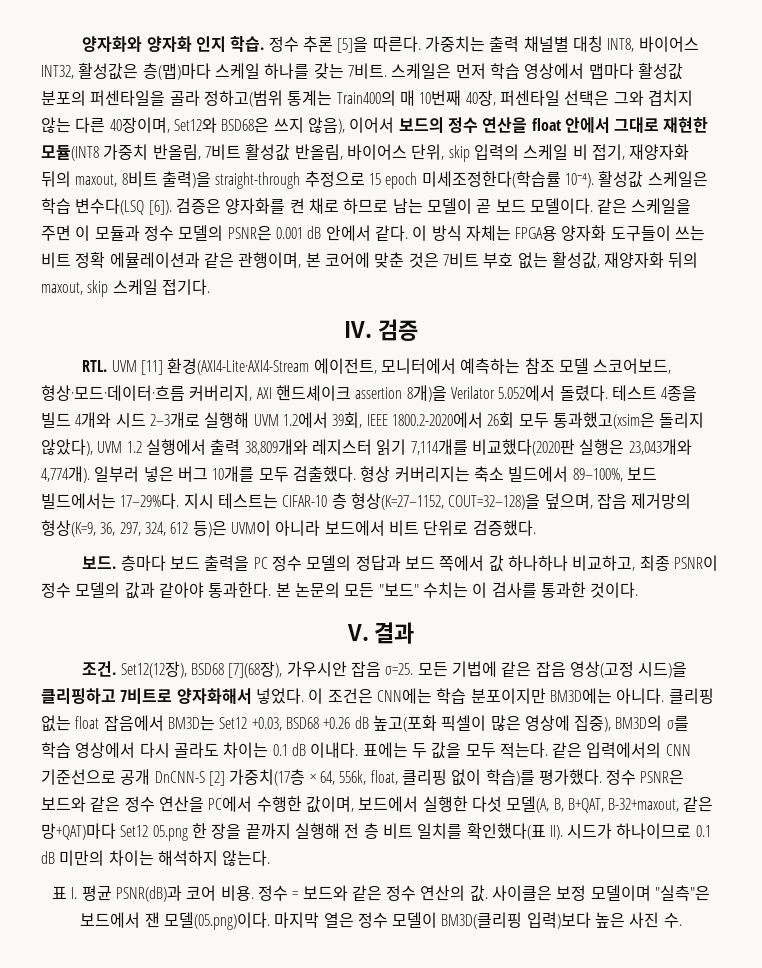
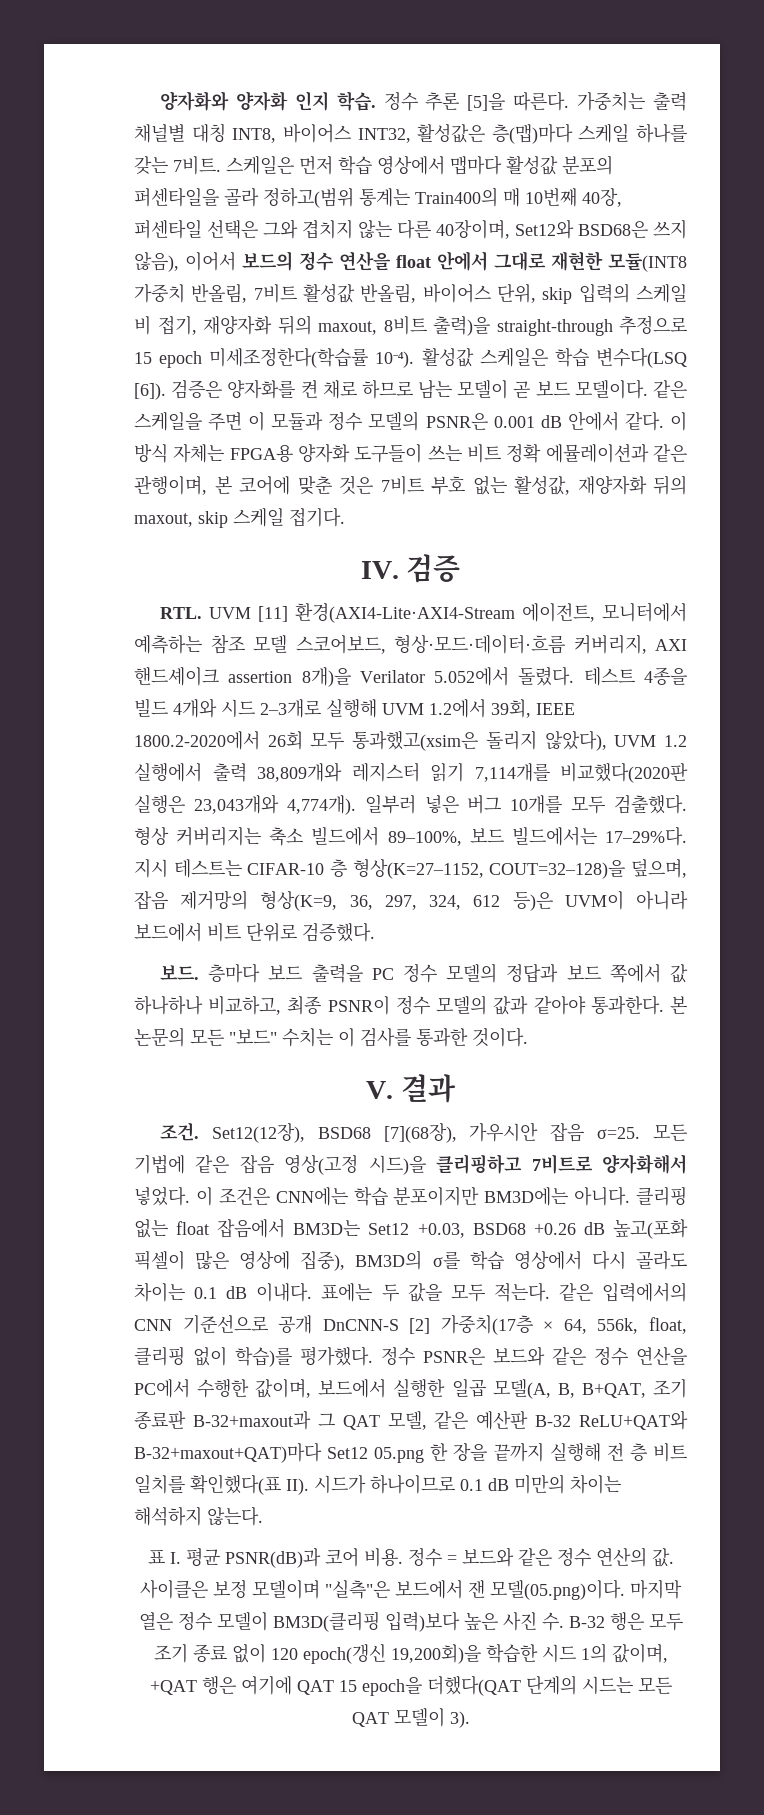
- 정수 PSNR은 보드와 같은 정수 연산을 PC에서 수행한 값이며, 보드에서 실행한 다섯 모델(A, B, B+QAT, B-32+maxout, 같은 망+QAT)마다 Set12 05.png 한 장을 끝까지 실행해 전 층 비트 일치를 확인했다(표 II). 시드가 하나이므로 0.1 dB 미만의 차이는 해석하지 않는다.
+ 정수 PSNR은 보드와 같은 정수 연산을 PC에서 수행한 값이며, 보드에서 실행한 일곱 모델(A, B, B+QAT, 조기 종료판 B-32+maxout과 그 QAT 모델, 같은 예산판 B-32 ReLU+QAT와 B-32+maxout+QAT)마다 Set12 05.png 한 장을 끝까지 실행해 전 층 비트 일치를 확인했다(표 II). 시드가 하나이므로 0.1 dB 미만의 차이는 해석하지 않는다.
+ B-32 행은 모두 조기 종료 없이 120 epoch(갱신 19,200회)을 학습한 시드 1의 값이며, +QAT 행은 여기에 QAT 15 epoch을 더했다(QAT 단계의 시드는 모든 QAT 모델이 3).

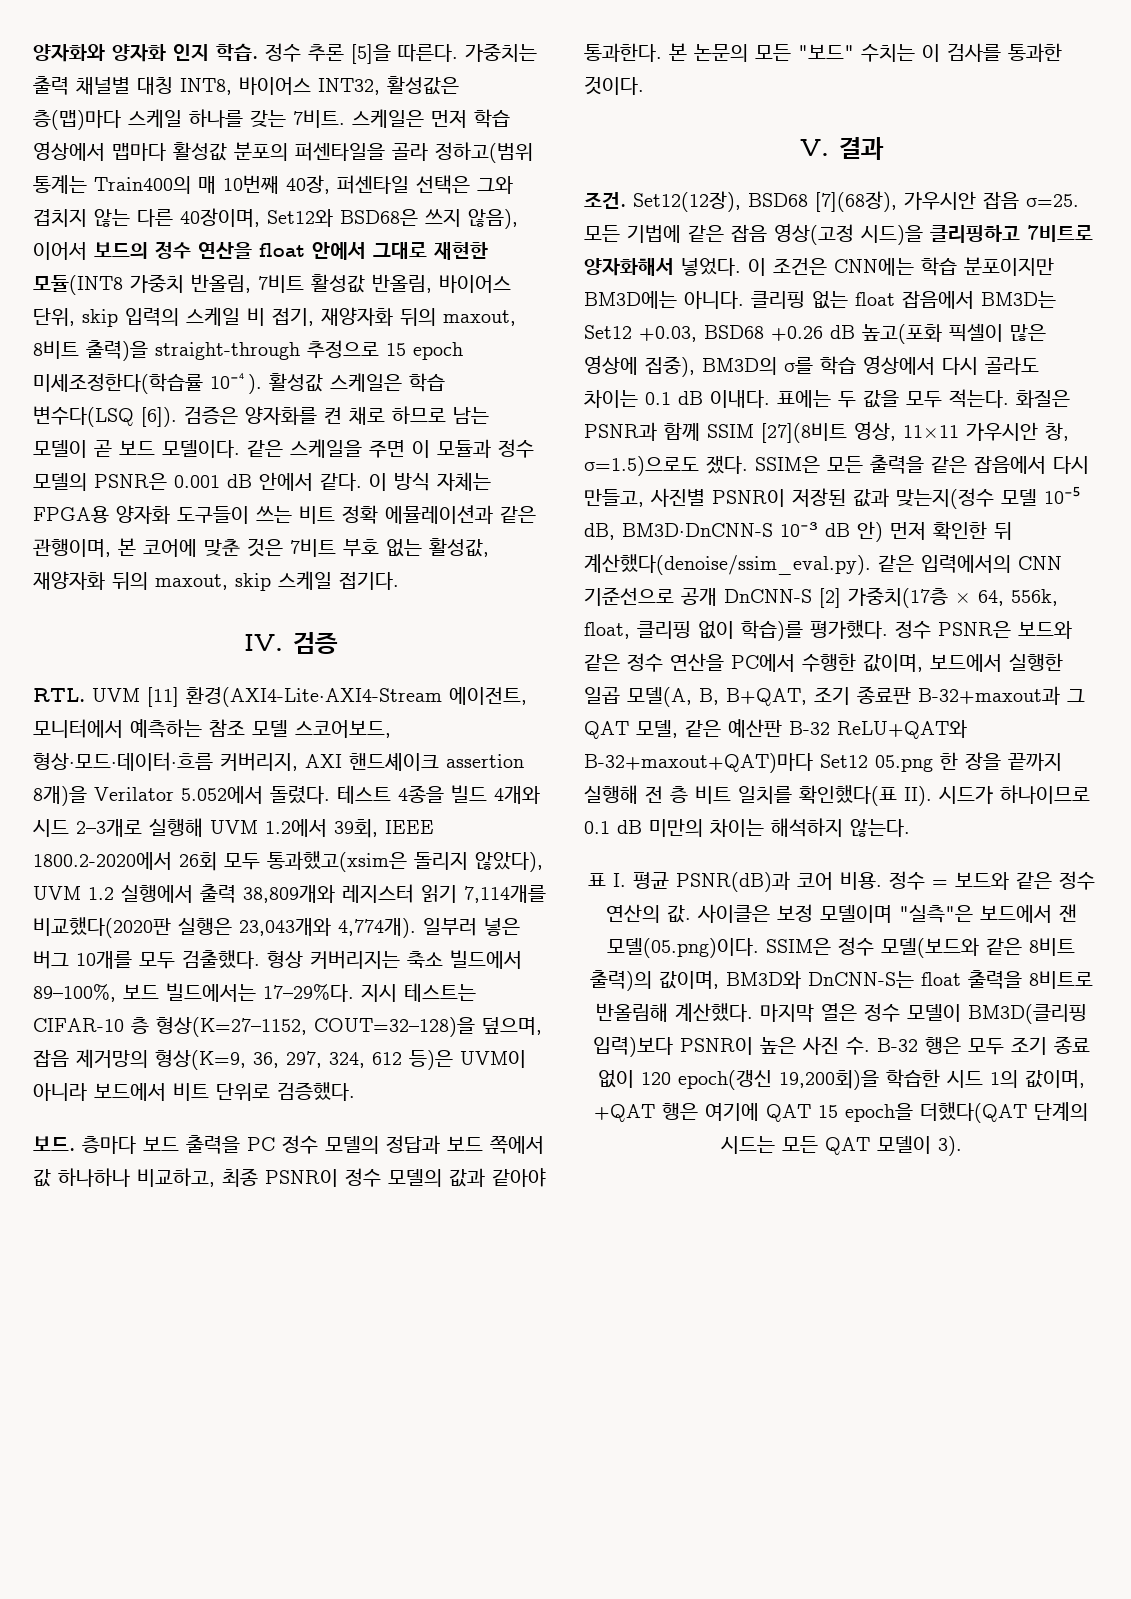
- 같은 입력에서의 CNN 기준선으로 공개 DnCNN-S [2] 가중치(17층 × 64, 556k, float, 클리핑 없이 학습)를 평가했다.
+ 화질은 PSNR과 함께 SSIM [27](8비트 영상, 11×11 가우시안 창, σ=1.5)으로도 쟀다. SSIM은 모든 출력을 같은 잡음에서 다시 만들고, 사진별 PSNR이 저장된 값과 맞는지(정수 모델 10⁻⁵ dB, BM3D·DnCNN-S 10⁻³ dB 안) 먼저 확인한 뒤 계산했다(denoise/ssim_eval.py). 같은 입력에서의 CNN 기준선으로 공개 DnCNN-S [2] 가중치(17층 × 64, 556k, float, 클리핑 없이 학습)를 평가했다.
- 사이클은 보정 모델이며 "실측"은 보드에서 잰 모델(05.png)이다. 마지막 열은 정수 모델이 BM3D(클리핑 입력)보다 높은 사진 수.
+ 사이클은 보정 모델이며 "실측"은 보드에서 잰 모델(05.png)이다. SSIM은 정수 모델(보드와 같은 8비트 출력)의 값이며, BM3D와 DnCNN-S는 float 출력을 8비트로 반올림해 계산했다. 마지막 열은 정수 모델이 BM3D(클리핑 입력)보다 PSNR이 높은 사진 수.

